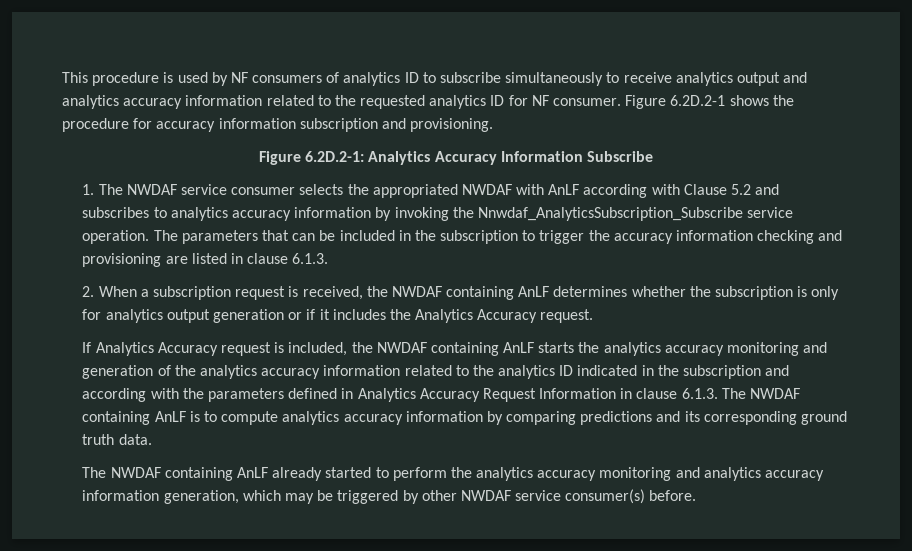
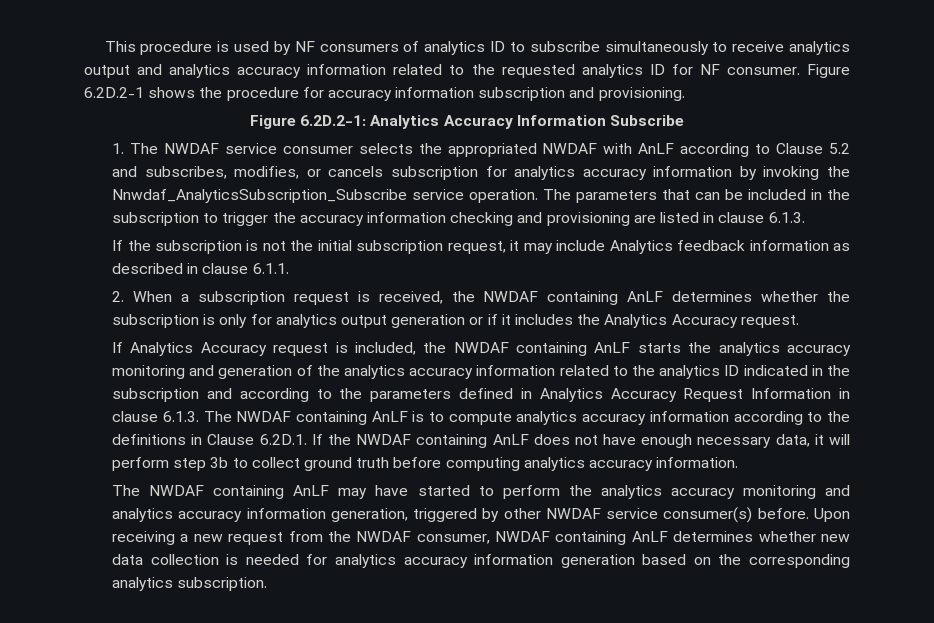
- 1. The NWDAF service consumer selects the appropriated NWDAF with AnLF according with Clause 5.2 and subscribes to analytics accuracy information by invoking the Nnwdaf_AnalyticsSubscription_Subscribe service operation.
+ 1. The NWDAF service consumer selects the appropriated NWDAF with AnLF according to Clause 5.2 and subscribes, modifies, or cancels subscription for analytics accuracy information by invoking the Nnwdaf_AnalyticsSubscription_Subscribe service operation.
+ If the subscription is not the initial subscription request, it may include Analytics feedback information as described in clause 6.1.1.
- If Analytics Accuracy request is included, the NWDAF containing AnLF starts the analytics accuracy monitoring and generation of the analytics accuracy information related to the analytics ID indicated in the subscription and according with the parameters defined in Analytics Accuracy Request Information in clause 6.1.3. The NWDAF containing AnLF is to compute analytics accuracy information by comparing predictions and its corresponding ground truth data.
- The NWDAF containing AnLF already started to perform the analytics accuracy monitoring and analytics accuracy information generation, which may be triggered by other NWDAF service consumer(s) before.
+ If Analytics Accuracy request is included, the NWDAF containing AnLF starts the analytics accuracy monitoring and generation of the analytics accuracy information related to the analytics ID indicated in the subscription and according to the parameters defined in Analytics Accuracy Request Information in clause 6.1.3. The NWDAF containing AnLF is to compute analytics accuracy information according to the definitions in Clause 6.2D.1. If the NWDAF containing AnLF does not have enough necessary data, it will perform step 3b to collect ground truth before computing analytics accuracy information.
+ The NWDAF containing AnLF may have started to perform the analytics accuracy monitoring and analytics accuracy information generation, triggered by other NWDAF service consumer(s) before.
+ Upon receiving a new request from the NWDAF consumer, NWDAF containing AnLF determines whether new data collection is needed for analytics accuracy information generation based on the corresponding analytics subscription.

